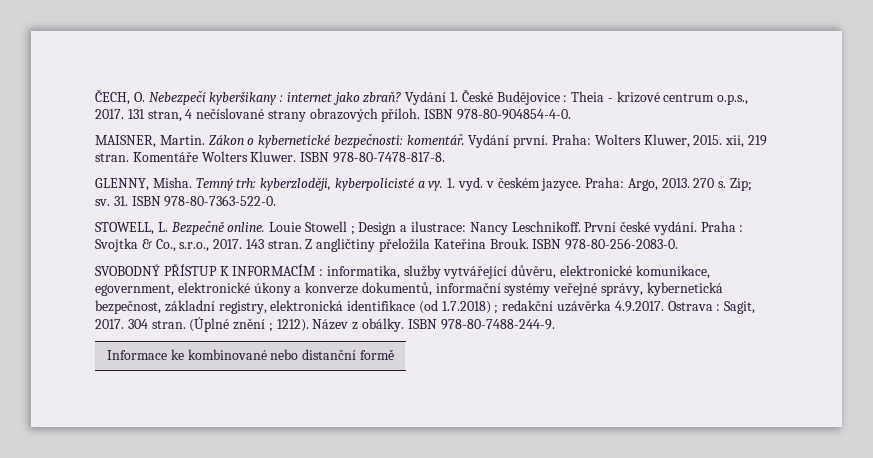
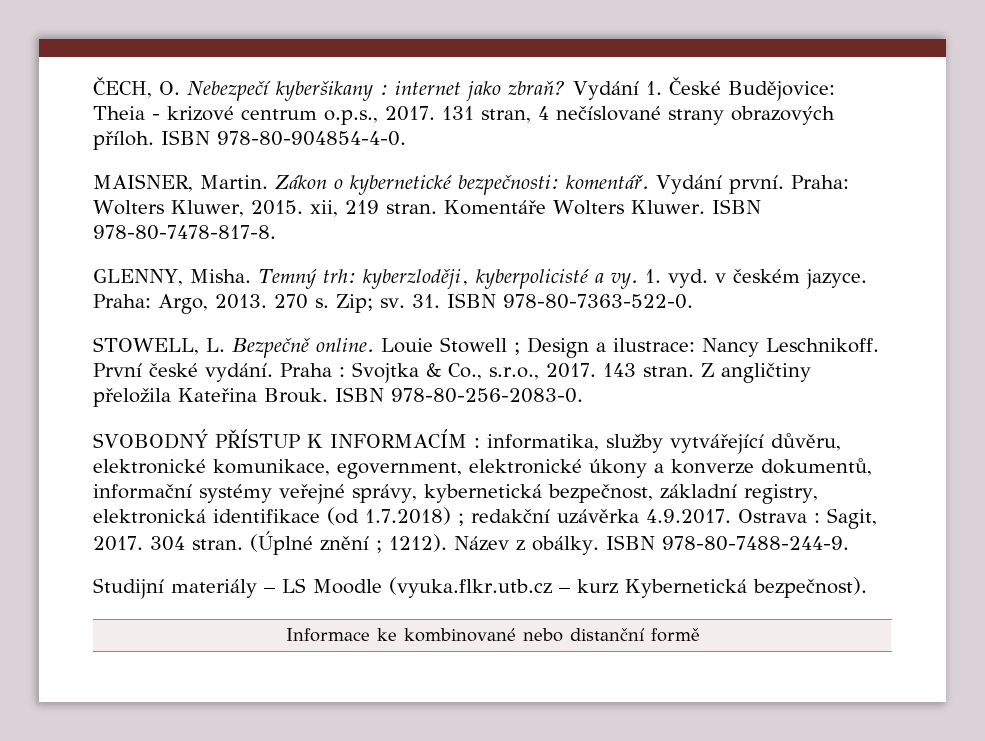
- Vydání 1. České Budějovice : Theia - krizové centrum o.p.s., 2017.
+ Vydání 1. České Budějovice: Theia - krizové centrum o.p.s., 2017.
+ Studijní materiály – LS Moodle (vyuka.flkr.utb.cz – kurz Kybernetická bezpečnost).

